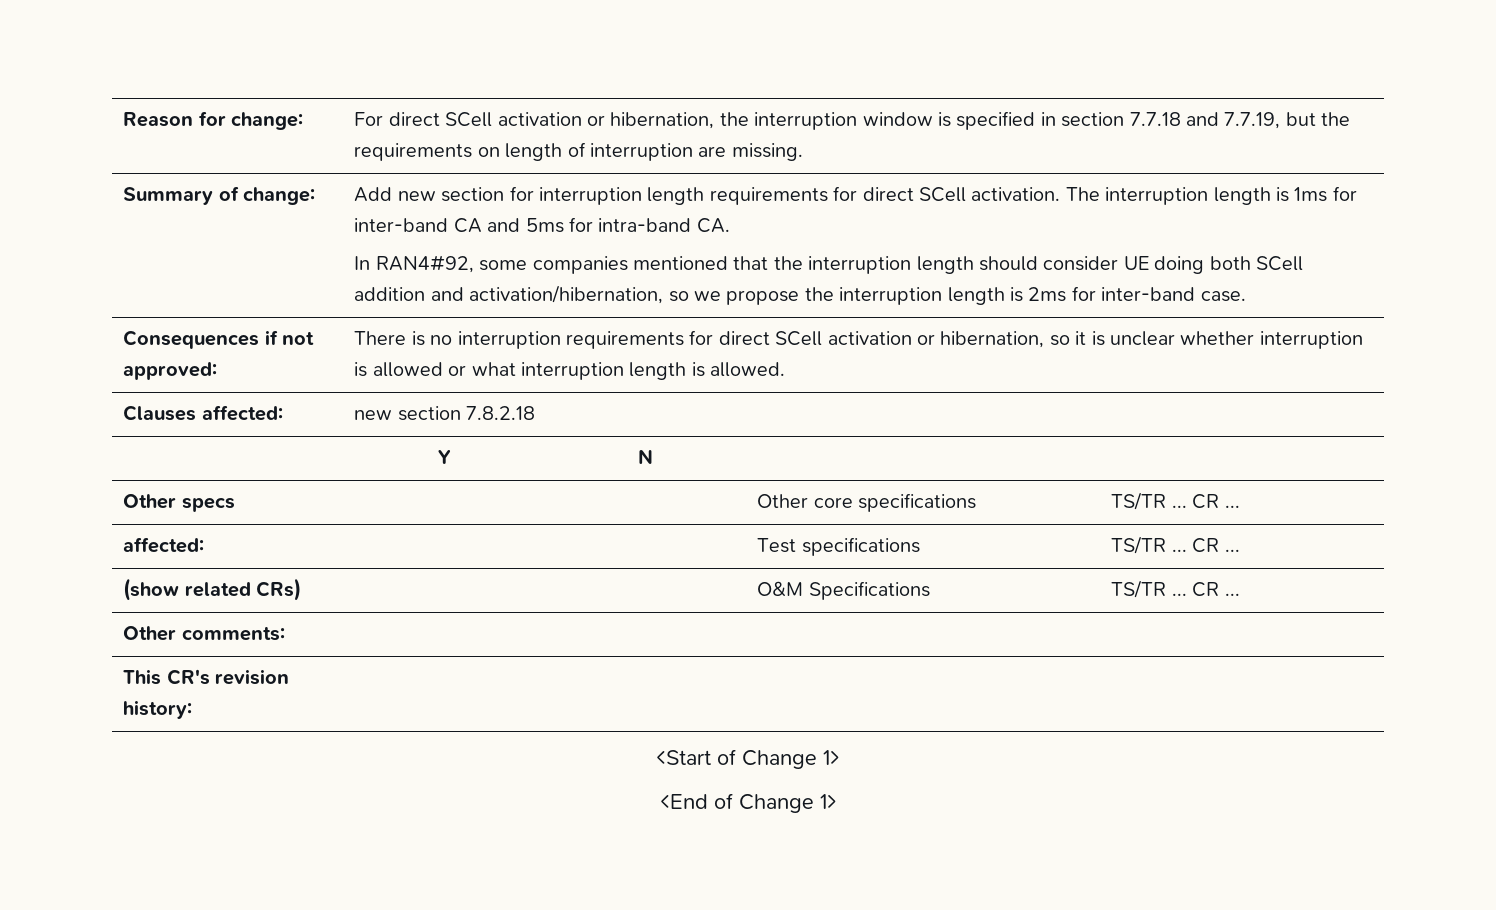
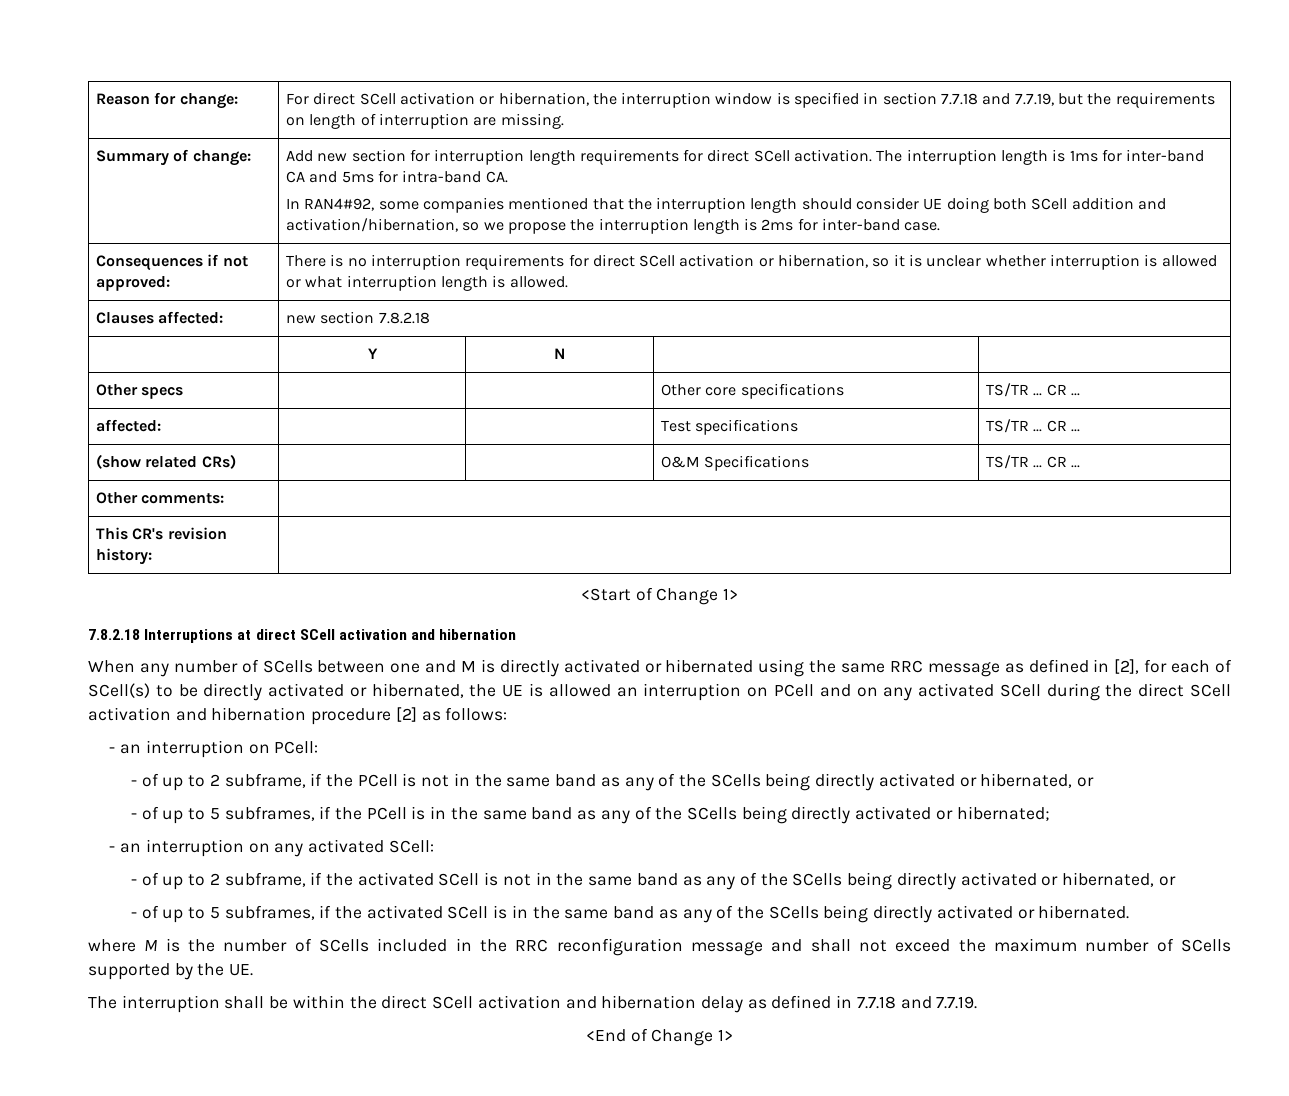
+ 7.8.2.18 Interruptions at direct SCell activation and hibernation
+ When any number of SCells between one and M is directly activated or hibernated using the same RRC message as defined in [2], for each of SCell(s) to be directly activated or hibernated, the UE is allowed an interruption on PCell and on any activated SCell during the direct SCell activation and hibernation procedure [2] as follows:
+ - an interruption on PCell:
+ - of up to 2 subframe, if the PCell is not in the same band as any of the SCells being directly activated or hibernated, or
+ - of up to 5 subframes, if the PCell is in the same band as any of the SCells being directly activated or hibernated;
+ - an interruption on any activated SCell:
+ - of up to 2 subframe, if the activated SCell is not in the same band as any of the SCells being directly activated or hibernated, or
+ - of up to 5 subframes, if the activated SCell is in the same band as any of the SCells being directly activated or hibernated.
+ where M is the number of SCells included in the RRC reconfiguration message and shall not exceed the maximum number of SCells supported by the UE.
+ The interruption shall be within the direct SCell activation and hibernation delay as defined in 7.7.18 and 7.7.19.

